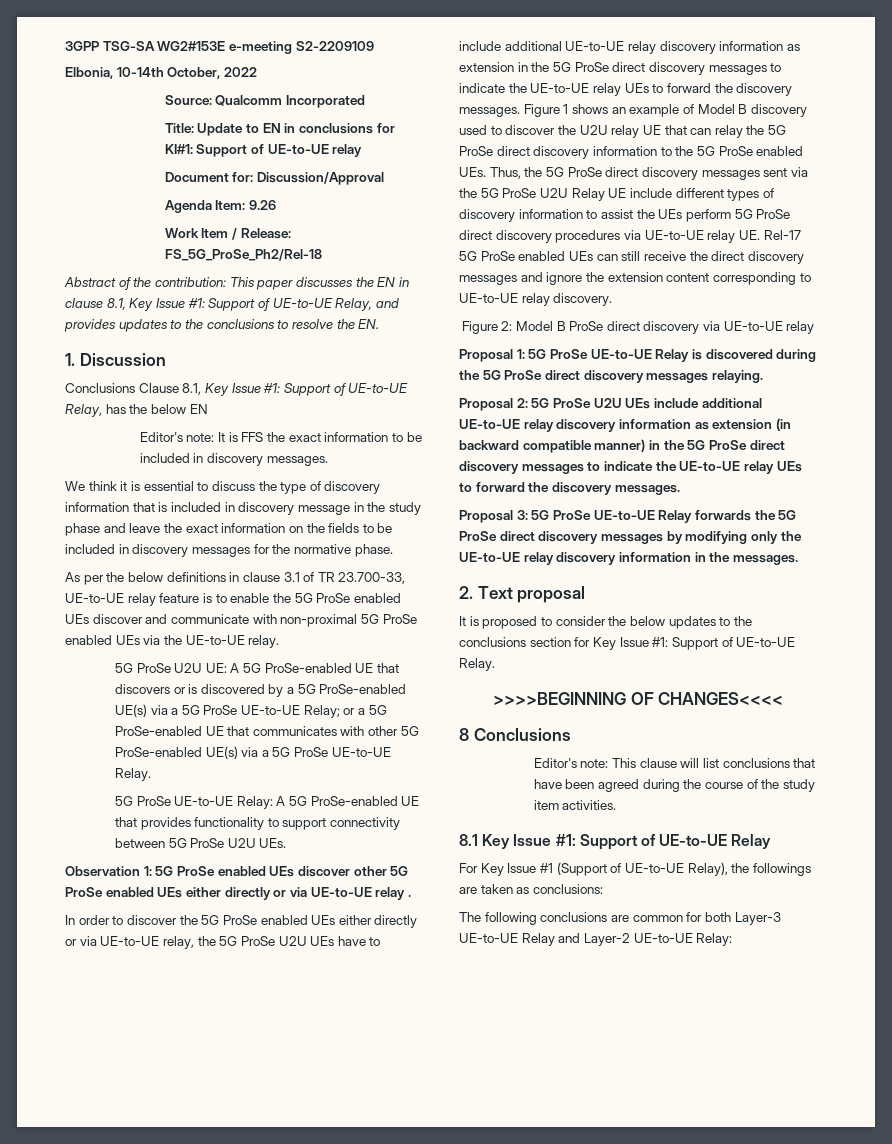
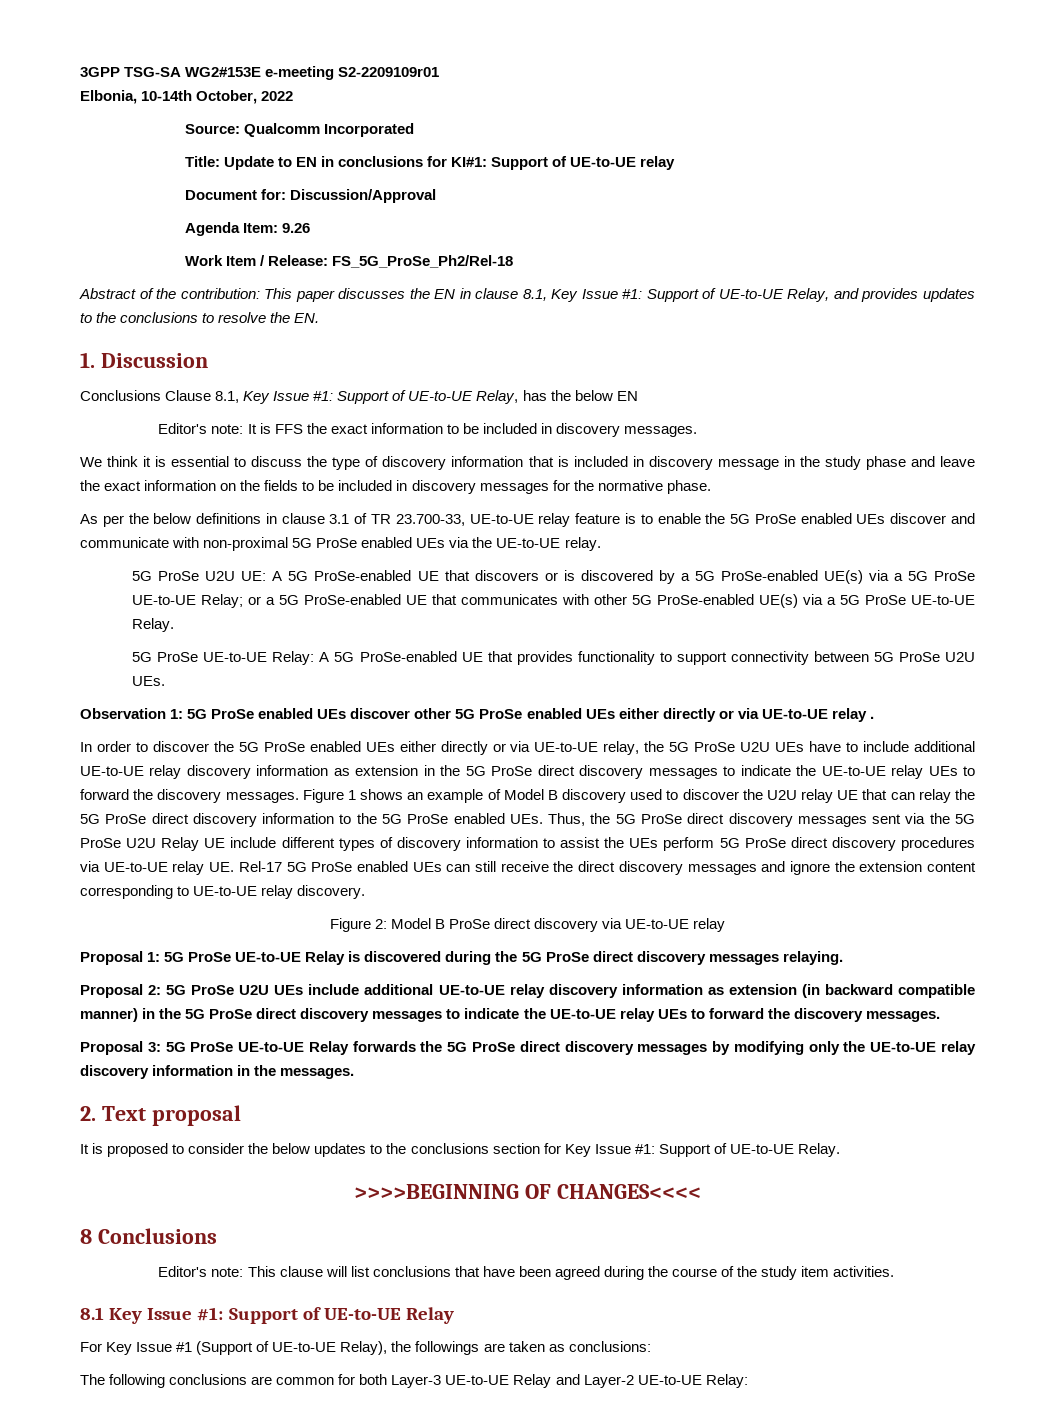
- 3GPP TSG-SA WG2#153E e-meeting S2-2209109
+ 3GPP TSG-SA WG2#153E e-meeting S2-2209109r01

